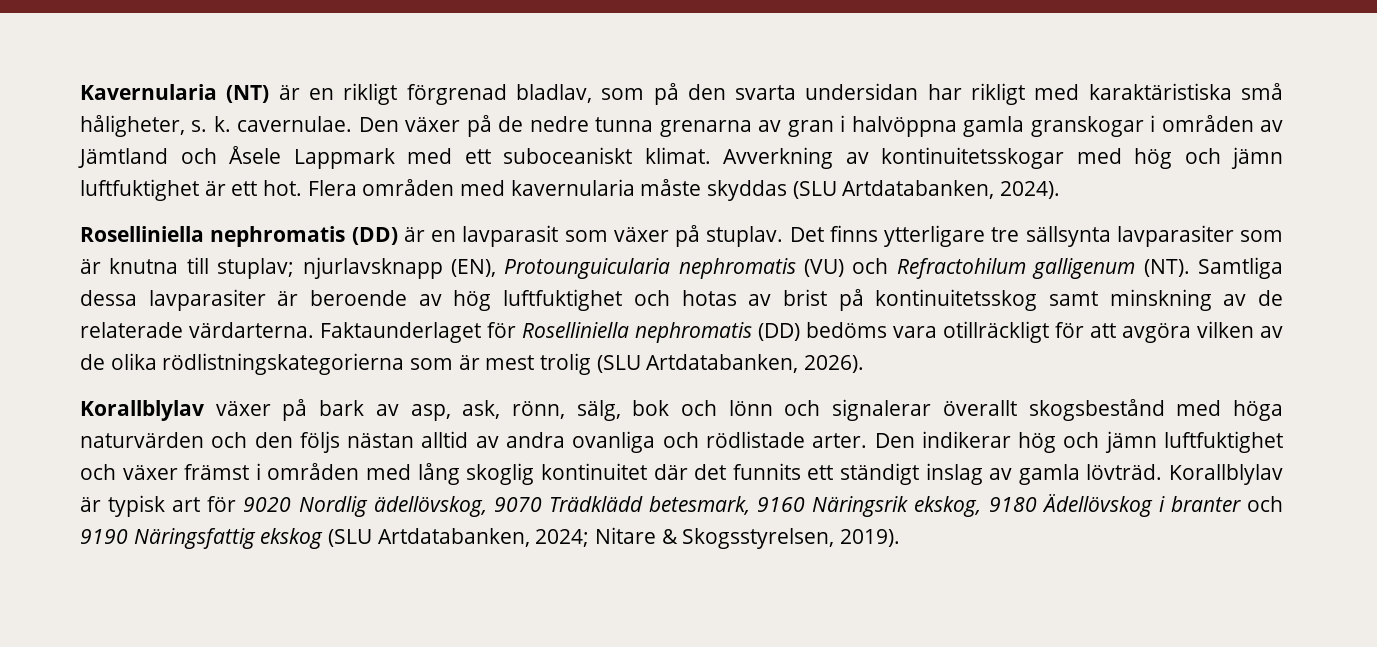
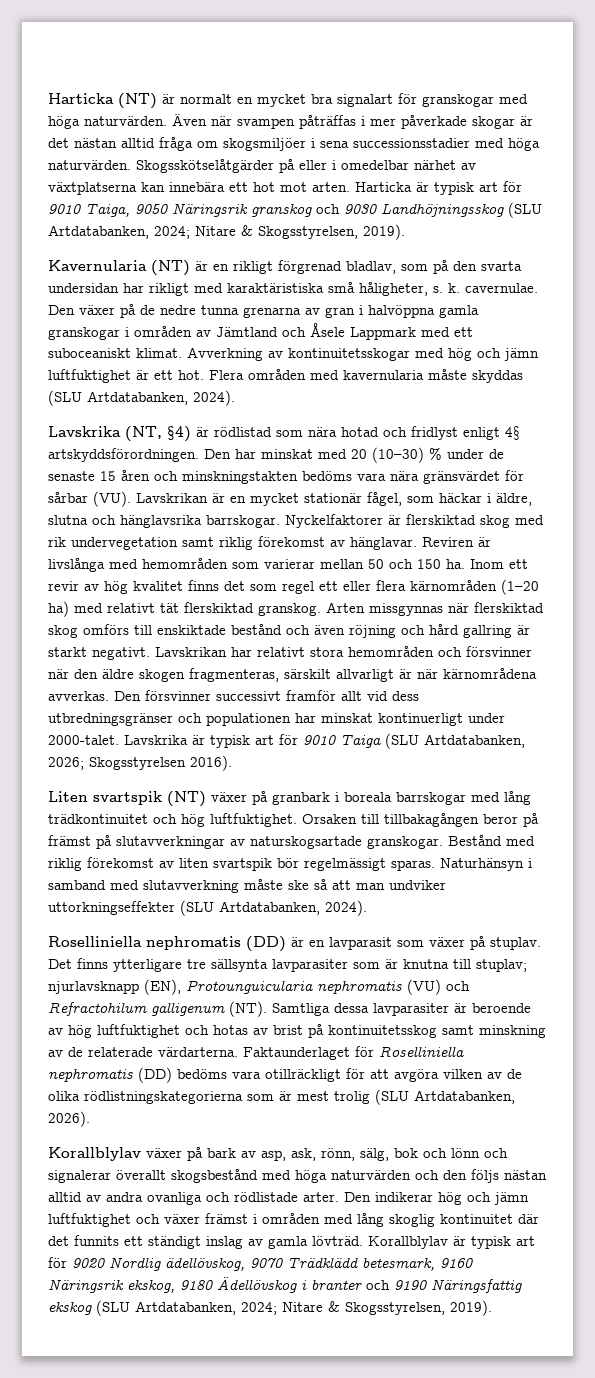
+ Harticka (NT) är normalt en mycket bra signalart för granskogar med höga naturvärden. Även när svampen påträffas i mer påverkade skogar är det nästan alltid fråga om skogsmiljöer i sena successionsstadier med höga naturvärden. Skogsskötselåtgärder på eller i omedelbar närhet av växtplatserna kan innebära ett hot mot arten. Harticka är typisk art för 9010 Taiga, 9050 Näringsrik granskog och 9030 Landhöjningsskog (SLU Artdatabanken, 2024; Nitare & Skogsstyrelsen, 2019).
+ Lavskrika (NT, §4) är rödlistad som nära hotad och fridlyst enligt 4§ artskyddsförordningen. Den har minskat med 20 (10–30) % under de senaste 15 åren och minskningstakten bedöms vara nära gränsvärdet för sårbar (VU). Lavskrikan är en mycket stationär fågel, som häckar i äldre, slutna och hänglavsrika barrskogar. Nyckelfaktorer är flerskiktad skog med rik undervegetation samt riklig förekomst av hänglavar. Reviren är livslånga med hemområden som varierar mellan 50 och 150 ha. Inom ett revir av hög kvalitet finns det som regel ett eller flera kärnområden (1–20 ha) med relativt tät flerskiktad granskog. Arten missgynnas när flerskiktad skog omförs till enskiktade bestånd och även röjning och hård gallring är starkt negativt. Lavskrikan har relativt stora hemområden och försvinner när den äldre skogen fragmenteras, särskilt allvarligt är när kärnområdena avverkas. Den försvinner successivt framför allt vid dess utbredningsgränser och populationen har minskat kontinuerligt under 2000-talet. Lavskrika är typisk art för 9010 Taiga (SLU Artdatabanken, 2026; Skogsstyrelsen 2016).
+ Liten svartspik (NT) växer på granbark i boreala barrskogar med lång trädkontinuitet och hög luftfuktighet. Orsaken till tillbakagången beror på främst på slutavverkningar av naturskogsartade granskogar. Bestånd med riklig förekomst av liten svartspik bör regelmässigt sparas. Naturhänsyn i samband med slutavverkning måste ske så att man undviker uttorkningseffekter (SLU Artdatabanken, 2024).

